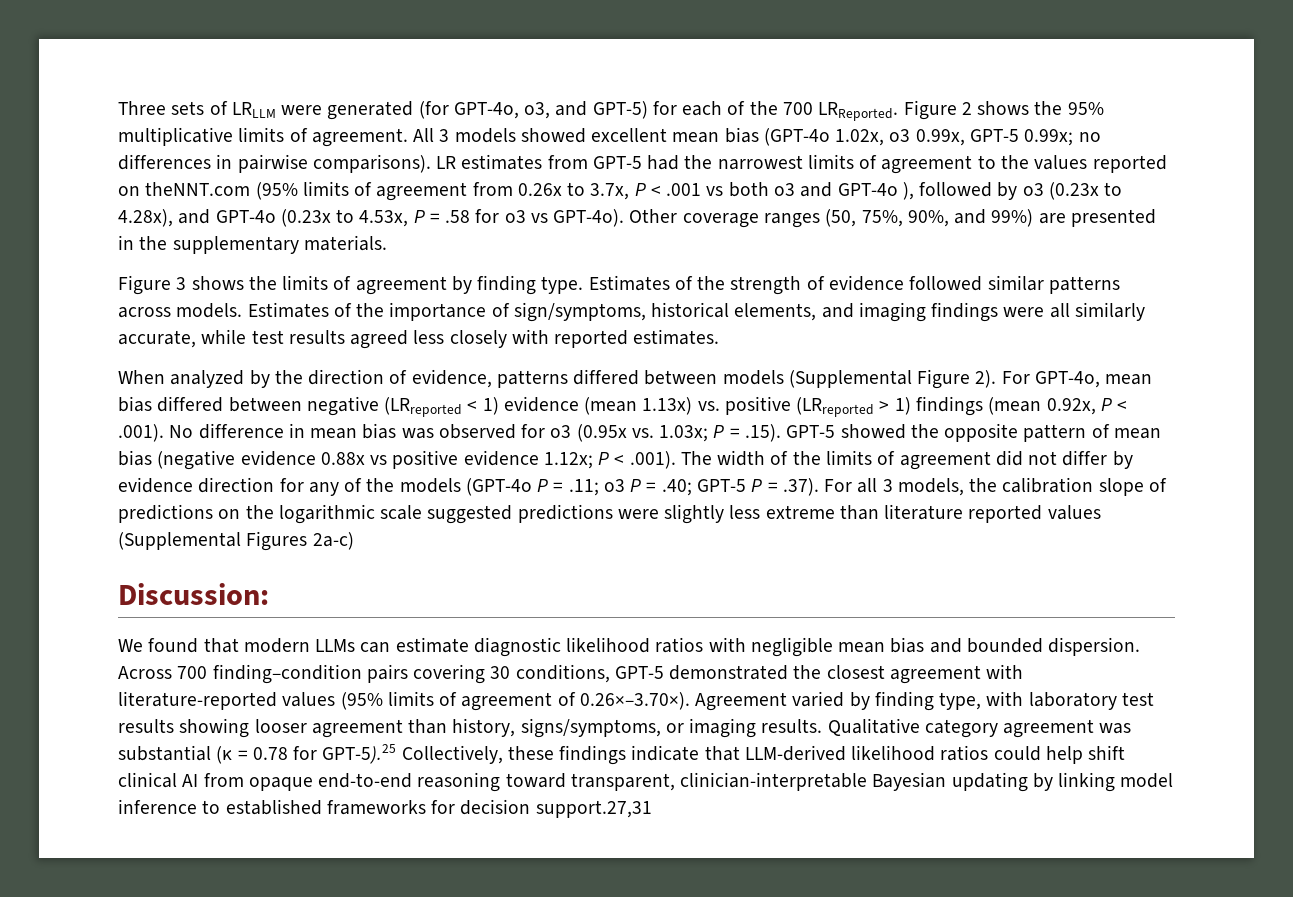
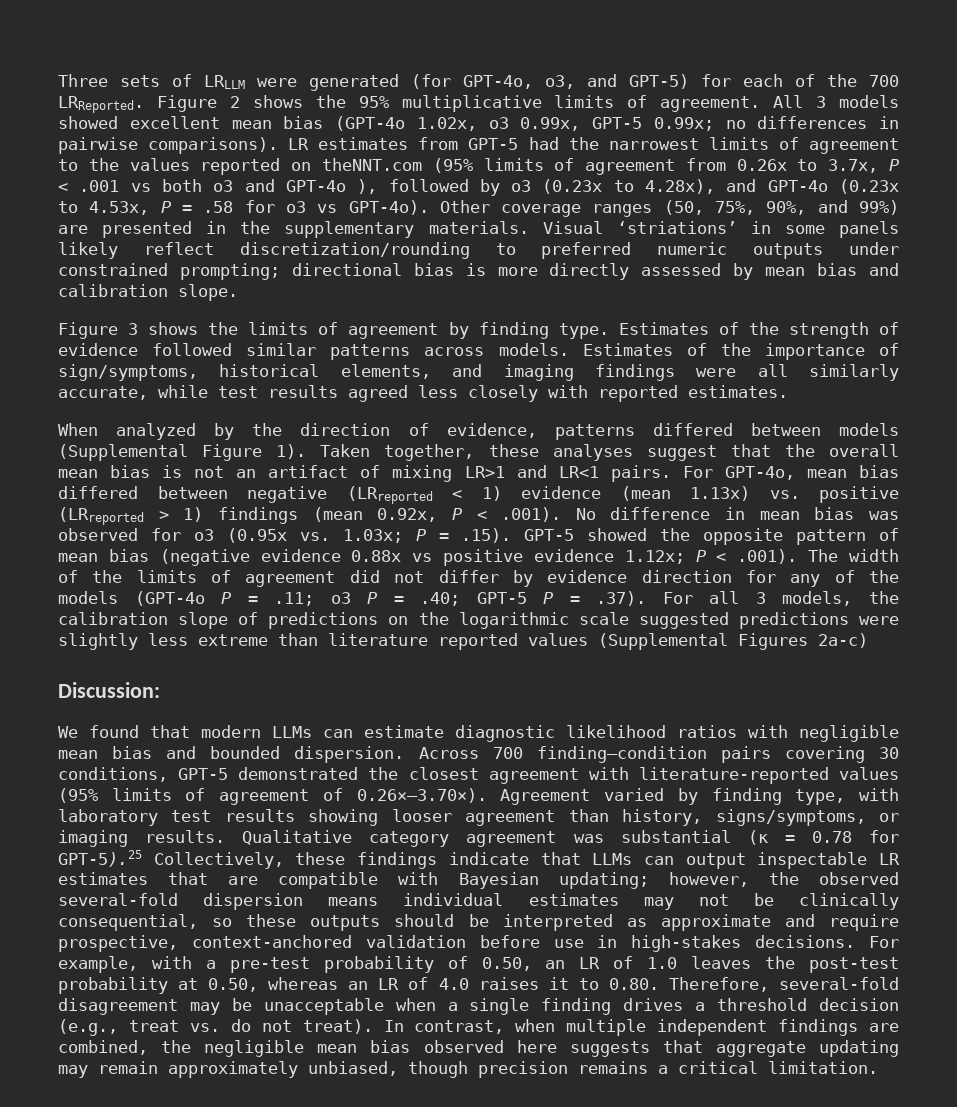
+ Visual ‘striations’ in some panels likely reflect discretization/rounding to preferred numeric outputs under constrained prompting; directional bias is more directly assessed by mean bias and calibration slope.
- When analyzed by the direction of evidence, patterns differed between models (Supplemental Figure 2).
+ When analyzed by the direction of evidence, patterns differed between models (Supplemental Figure 1). Taken together, these analyses suggest that the overall mean bias is not an artifact of mixing LR>1 and LR<1 pairs.
- Qualitative category agreement was substantial (κ = 0.78 for GPT-5).25 Collectively, these findings indicate that LLM-derived likelihood ratios could help shift clinical AI from opaque end-to-end reasoning toward transparent, clinician-interpretable Bayesian updating by linking model inference to established frameworks for decision support.27,31
+ Qualitative category agreement was substantial (κ = 0.78 for GPT-5).25 Collectively, these findings indicate that LLMs can output inspectable LR estimates that are compatible with Bayesian updating; however, the observed several-fold dispersion means individual estimates may not be clinically consequential, so these outputs should be interpreted as approximate and require prospective, context-anchored validation before use in high-stakes decisions. For example, with a pre-test probability of 0.50, an LR of 1.0 leaves the post-test probability at 0.50, whereas an LR of 4.0 raises it to 0.80. Therefore, several-fold disagreement may be unacceptable when a single finding drives a threshold decision (e.g., treat vs. do not treat). In contrast, when multiple independent findings are combined, the negligible mean bias observed here suggests that aggregate updating may remain approximately unbiased, though precision remains a critical limitation.

